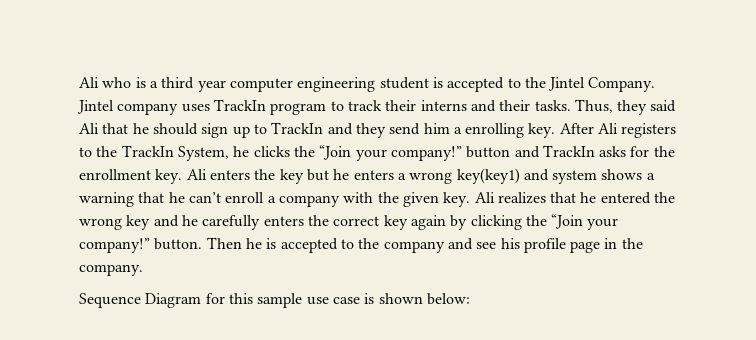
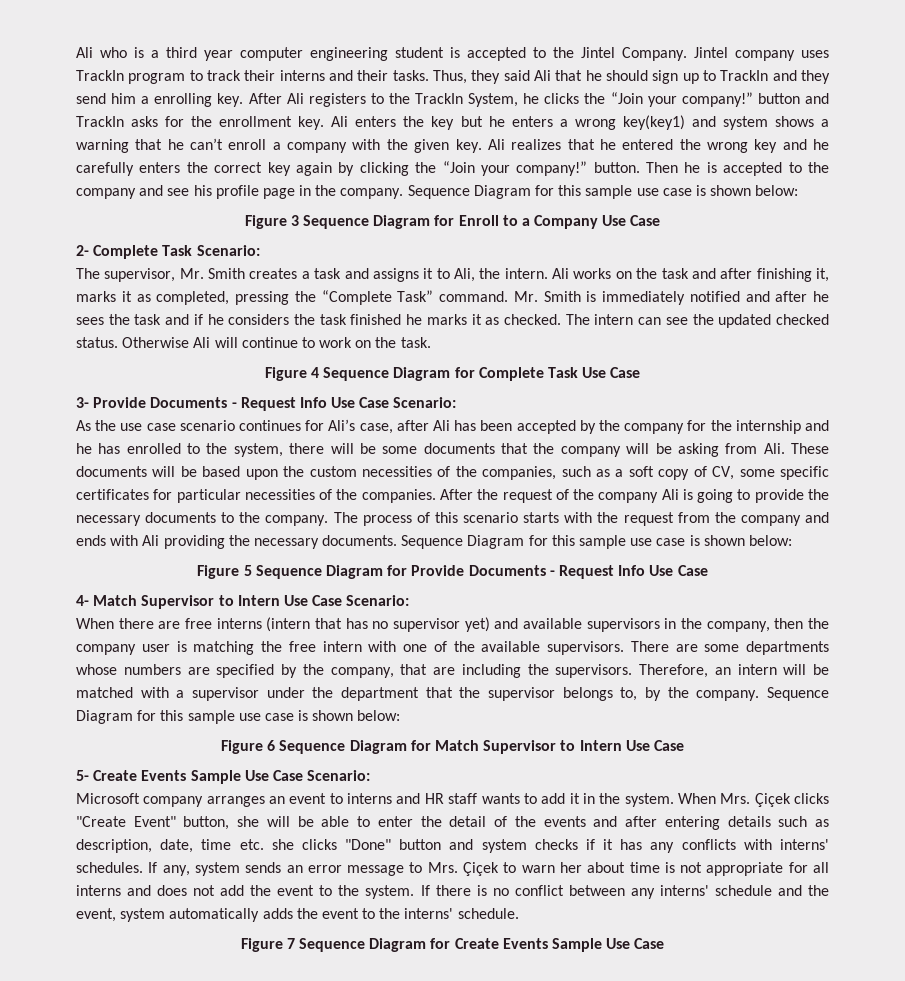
- Then he is accepted to the company and see his profile page in the company.
- Sequence Diagram for this sample use case is shown below:
+ Then he is accepted to the company and see his profile page in the company. Sequence Diagram for this sample use case is shown below:
+ Figure 3 Sequence Diagram for Enroll to a Company Use Case
+ 2- Complete Task Scenario:
+ The supervisor, Mr. Smith creates a task and assigns it to Ali, the intern. Ali works on the task and after finishing it, marks it as completed, pressing the “Complete Task” command. Mr. Smith is immediately notified and after he sees the task and if he considers the task finished he marks it as checked. The intern can see the updated checked status. Otherwise Ali will continue to work on the task.
+ Figure 4 Sequence Diagram for Complete Task Use Case
+ 3- Provide Documents - Request Info Use Case Scenario:
+ As the use case scenario continues for Ali’s case, after Ali has been accepted by the company for the internship and he has enrolled to the system, there will be some documents that the company will be asking from Ali. These documents will be based upon the custom necessities of the companies, such as a soft copy of CV, some specific certificates for particular necessities of the companies. After the request of the company Ali is going to provide the necessary documents to the company. The process of this scenario starts with the request from the company and ends with Ali providing the necessary documents. Sequence Diagram for this sample use case is shown below:
+ Figure 5 Sequence Diagram for Provide Documents - Request Info Use Case
+ 4- Match Supervisor to Intern Use Case Scenario:
+ When there are free interns (intern that has no supervisor yet) and available supervisors in the company, then the company user is matching the free intern with one of the available supervisors. There are some departments whose numbers are specified by the company, that are including the supervisors. Therefore, an intern will be matched with a supervisor under the department that the supervisor belongs to, by the company. Sequence Diagram for this sample use case is shown below:
+ Figure 6 Sequence Diagram for Match Supervisor to Intern Use Case
+ 5- Create Events Sample Use Case Scenario:
+ Microsoft company arranges an event to interns and HR staff wants to add it in the system. When Mrs. Çiçek clicks "Create Event" button, she will be able to enter the detail of the events and after entering details such as description, date, time etc. she clicks "Done" button and system checks if it has any conflicts with interns' schedules. If any, system sends an error message to Mrs. Çiçek to warn her about time is not appropriate for all interns and does not add the event to the system. If there is no conflict between any interns' schedule and the event, system automatically adds the event to the interns' schedule.
+ Figure 7 Sequence Diagram for Create Events Sample Use Case

